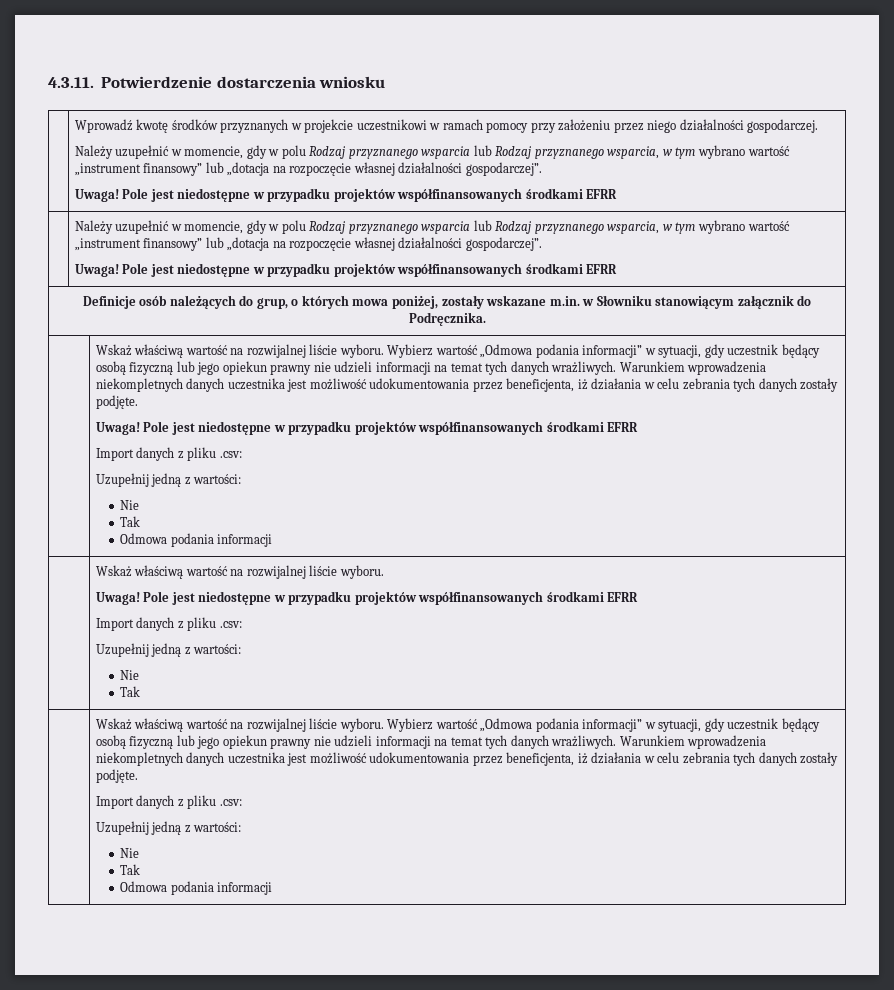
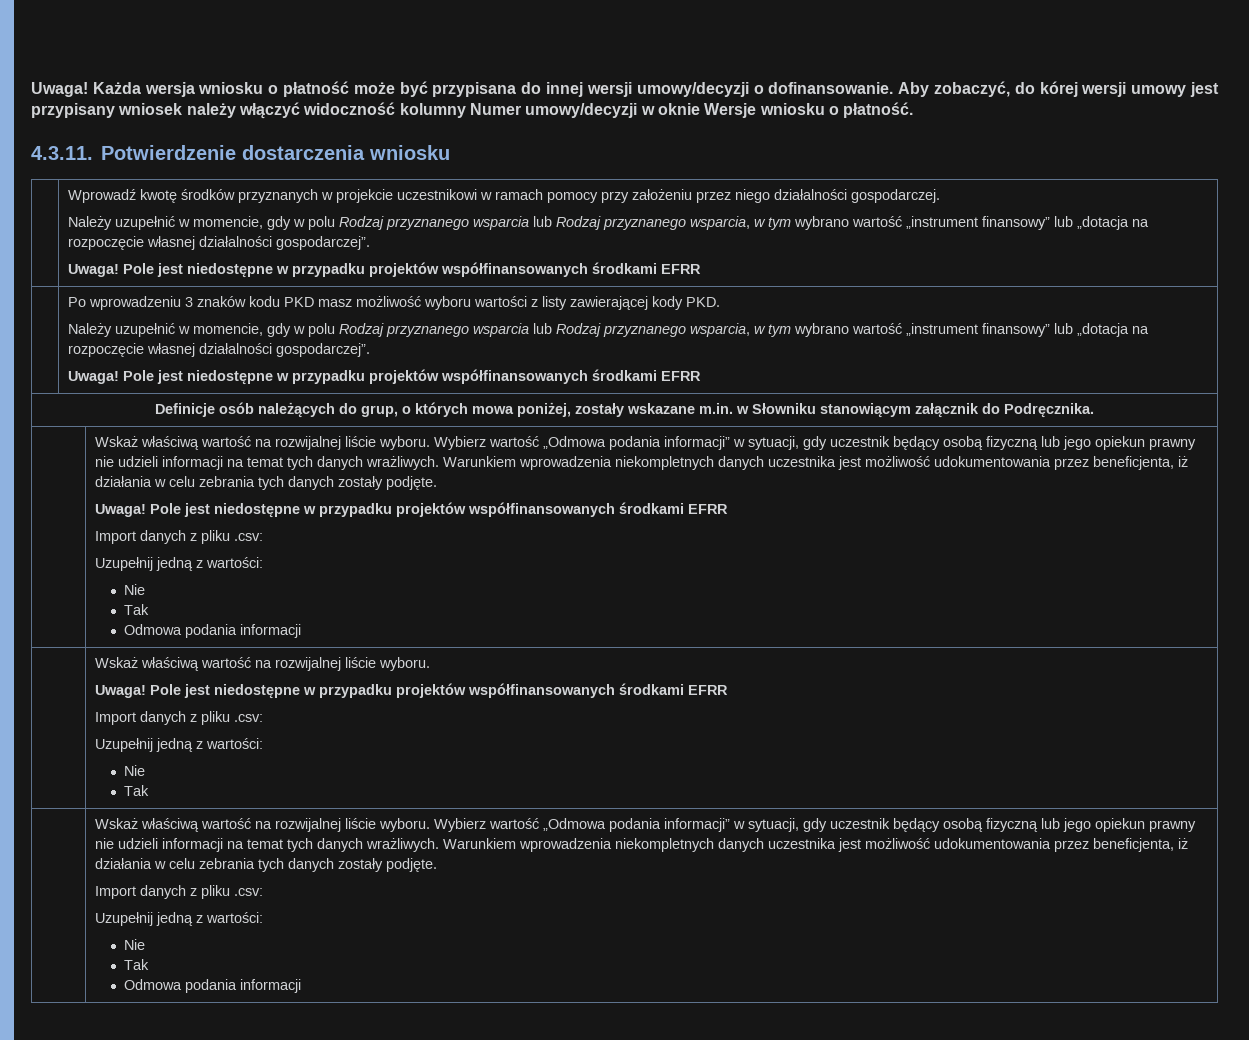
+ Uwaga! Każda wersja wniosku o płatność może być przypisana do innej wersji umowy/decyzji o dofinansowanie. Aby zobaczyć, do kórej wersji umowy jest przypisany wniosek należy włączyć widoczność kolumny Numer umowy/decyzji w oknie Wersje wniosku o płatność.
+ Po wprowadzeniu 3 znaków kodu PKD masz możliwość wyboru wartości z listy zawierającej kody PKD.

